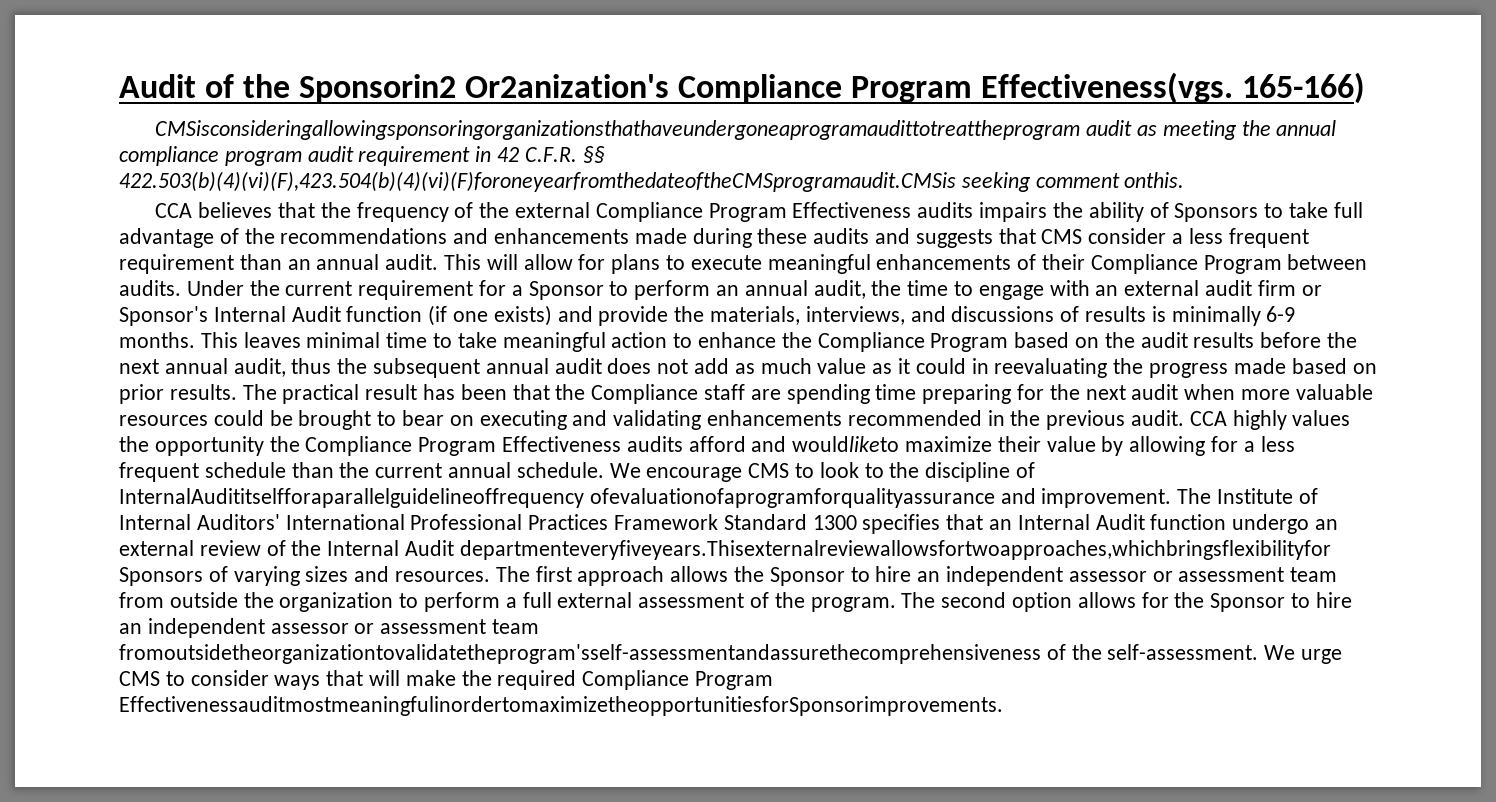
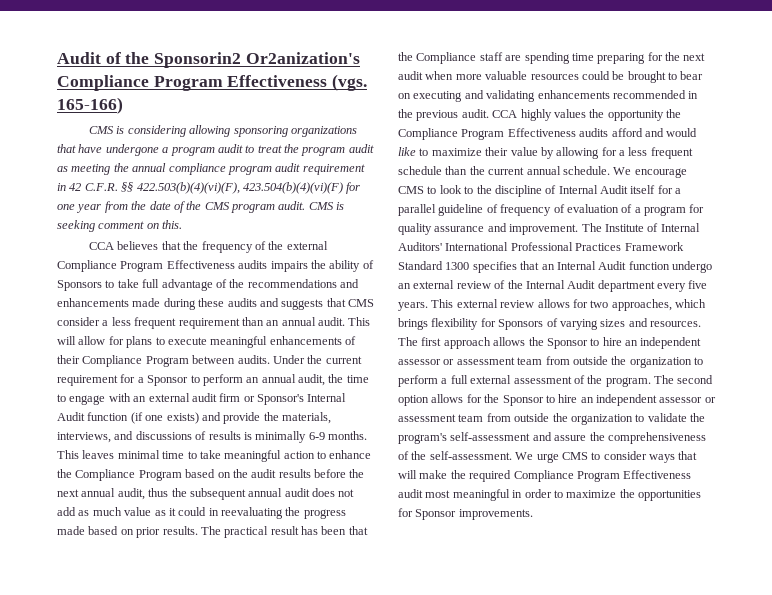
- Audit of the Sponsorin2 Or2anization's Compliance Program Effectiveness(vgs.
+ Audit of the Sponsorin2 Or2anization's Compliance Program Effectiveness (vgs.
- CMSisconsideringallowingsponsoringorganizationsthathaveundergoneaprogramaudittotreattheprogram audit as meeting the annual compliance program audit requirement in 42 C.F.R. §§ 422.503(b)(4)(vi)(F),423.504(b)(4)(vi)(F)foroneyearfromthedateoftheCMSprogramaudit.CMSis seeking comment onthis.
+ CMS is considering allowing sponsoring organizations that have undergone a program audit to treat the program audit as meeting the annual compliance program audit requirement in 42 C.F.R. §§ 422.503(b)(4)(vi)(F), 423.504(b)(4)(vi)(F) for one year from the date of the CMS program audit. CMS is seeking comment on this.
- CCA highly values the opportunity the Compliance Program Effectiveness audits afford and wouldliketo maximize their value by allowing for a less frequent schedule than the current annual schedule.
+ CCA highly values the opportunity the Compliance Program Effectiveness audits afford and would like to maximize their value by allowing for a less frequent schedule than the current annual schedule.
- We encourage CMS to look to the discipline of InternalAudititselfforaparallelguidelineoffrequency ofevaluationofaprogramforqualityassurance and improvement.
+ We encourage CMS to look to the discipline of Internal Audit itself for a parallel guideline of frequency of evaluation of a program for quality assurance and improvement.
- The Institute of Internal Auditors' International Professional Practices Framework Standard 1300 specifies that an Internal Audit function undergo an external review of the Internal Audit departmenteveryfiveyears.Thisexternalreviewallowsfortwoapproaches,whichbringsflexibilityfor Sponsors of varying sizes and resources.
+ The Institute of Internal Auditors' International Professional Practices Framework Standard 1300 specifies that an Internal Audit function undergo an external review of the Internal Audit department every five years. This external review allows for two approaches, which brings flexibility for Sponsors of varying sizes and resources.
- The second option allows for the Sponsor to hire an independent assessor or assessment team fromoutsidetheorganizationtovalidatetheprogram'sself-assessmentandassurethecomprehensiveness of the self-assessment.
+ The second option allows for the Sponsor to hire an independent assessor or assessment team from outside the organization to validate the program's self-assessment and assure the comprehensiveness of the self-assessment.
- We urge CMS to consider ways that will make the required Compliance Program EffectivenessauditmostmeaningfulinordertomaximizetheopportunitiesforSponsorimprovements.
+ We urge CMS to consider ways that will make the required Compliance Program Effectiveness audit most meaningful in order to maximize the opportunities for Sponsor improvements.

